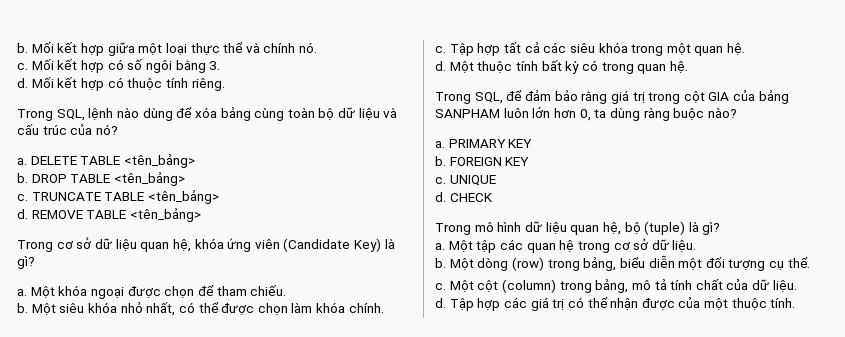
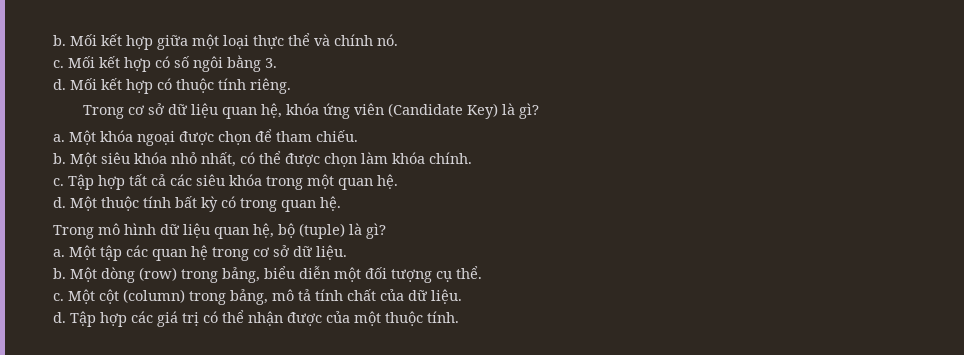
- Trong SQL, lệnh nào dùng để xóa bảng cùng toàn bộ dữ liệu và cấu trúc của nó?
- a. DELETE TABLE <tên_bảng>
- b. DROP TABLE <tên_bảng>
- c. TRUNCATE TABLE <tên_bảng>
- d. REMOVE TABLE <tên_bảng>
- Trong SQL, để đảm bảo rằng giá trị trong cột GIA của bảng SANPHAM luôn lớn hơn 0, ta dùng ràng buộc nào?
- a. PRIMARY KEY
- b. FOREIGN KEY
- c. UNIQUE
- d. CHECK

